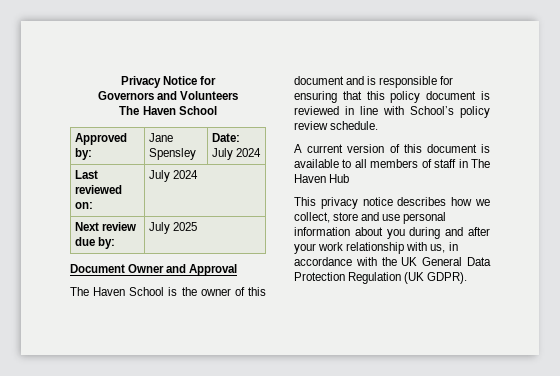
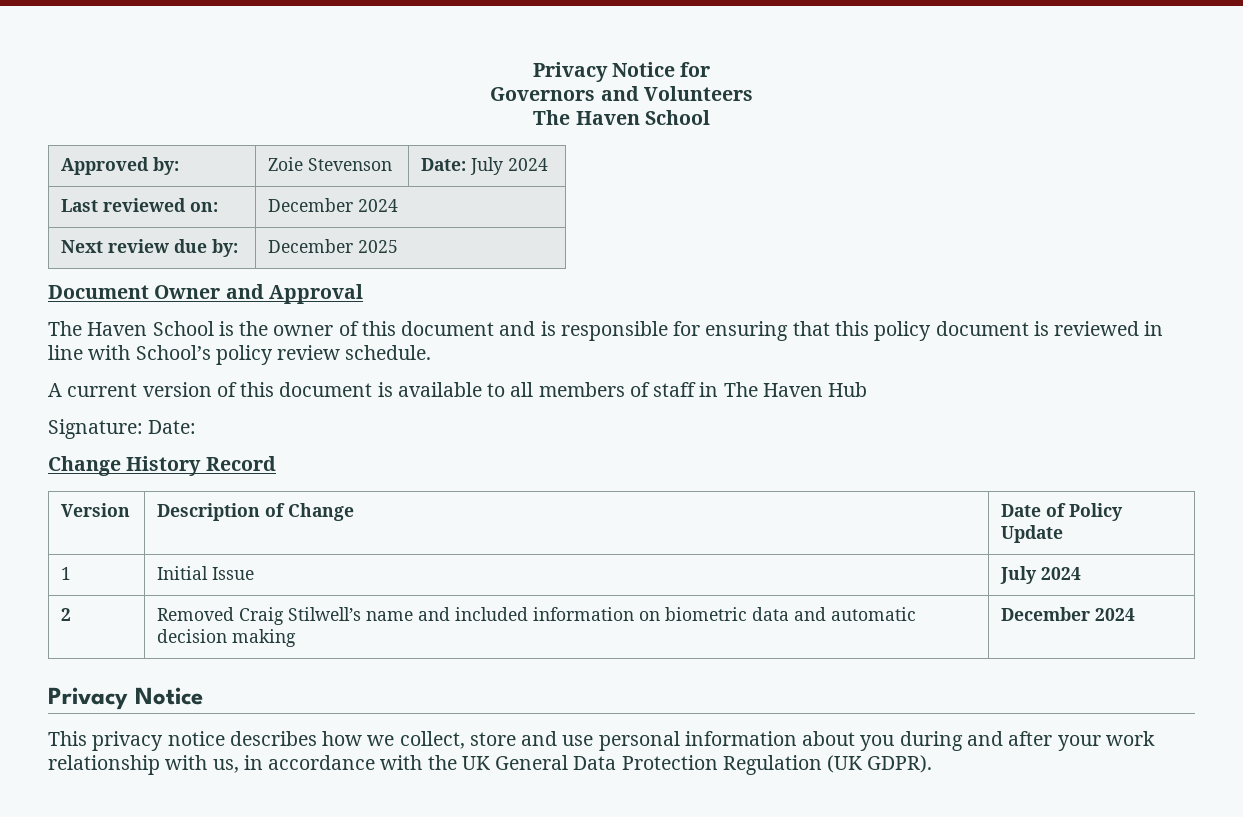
- Approved by: | Jane Spensley | Date: July 2024
+ Approved by: | Zoie Stevenson | Date: July 2024
- Last reviewed on: | July 2024
+ Last reviewed on: | December 2024
- Next review due by: | July 2025
+ Next review due by: | December 2025
+ Signature: Date:
+ Change History Record
+ Version | Description of Change | Date of Policy Update
+ 1 | Initial Issue | July 2024
+ 2 | Removed Craig Stilwell’s name and included information on biometric data and automatic decision making | December 2024
+ Privacy Notice

